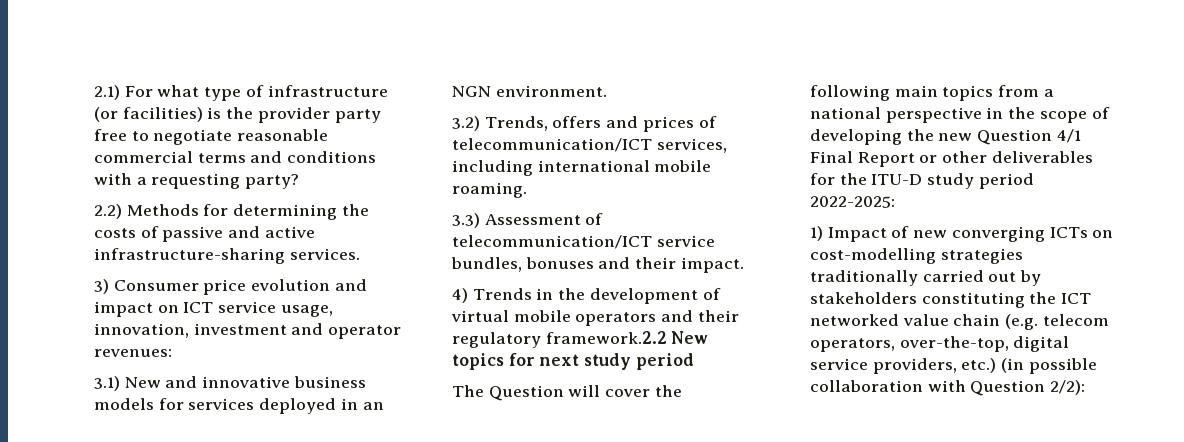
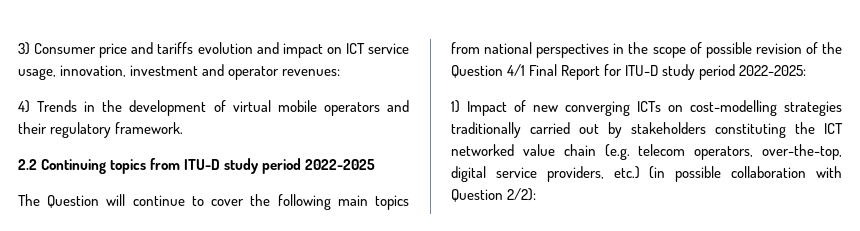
- 2.1) For what type of infrastructure (or facilities) is the provider party free to negotiate reasonable commercial terms and conditions with a requesting party?
- 2.2) Methods for determining the costs of passive and active infrastructure-sharing services.
- 3) Consumer price evolution and impact on ICT service usage, innovation, investment and operator revenues:
+ 3) Consumer price and tariffs evolution and impact on ICT service usage, innovation, investment and operator revenues:
- 3.1) New and innovative business models for services deployed in an NGN environment.
- 3.2) Trends, offers and prices of telecommunication/ICT services, including international mobile roaming.
- 3.3) Assessment of telecommunication/ICT service bundles, bonuses and their impact.
- 4) Trends in the development of virtual mobile operators and their regulatory framework.2.2 New topics for next study period
+ 4) Trends in the development of virtual mobile operators and their regulatory framework.
+ 2.2 Continuing topics from ITU-D study period 2022-2025
- The Question will cover the following main topics from a national perspective in the scope of developing the new Question 4/1 Final Report or other deliverables for the ITU-D study period 2022-2025:
+ The Question will continue to cover the following main topics from national perspectives in the scope of possible revision of the Question 4/1 Final Report for ITU-D study period 2022-2025:

